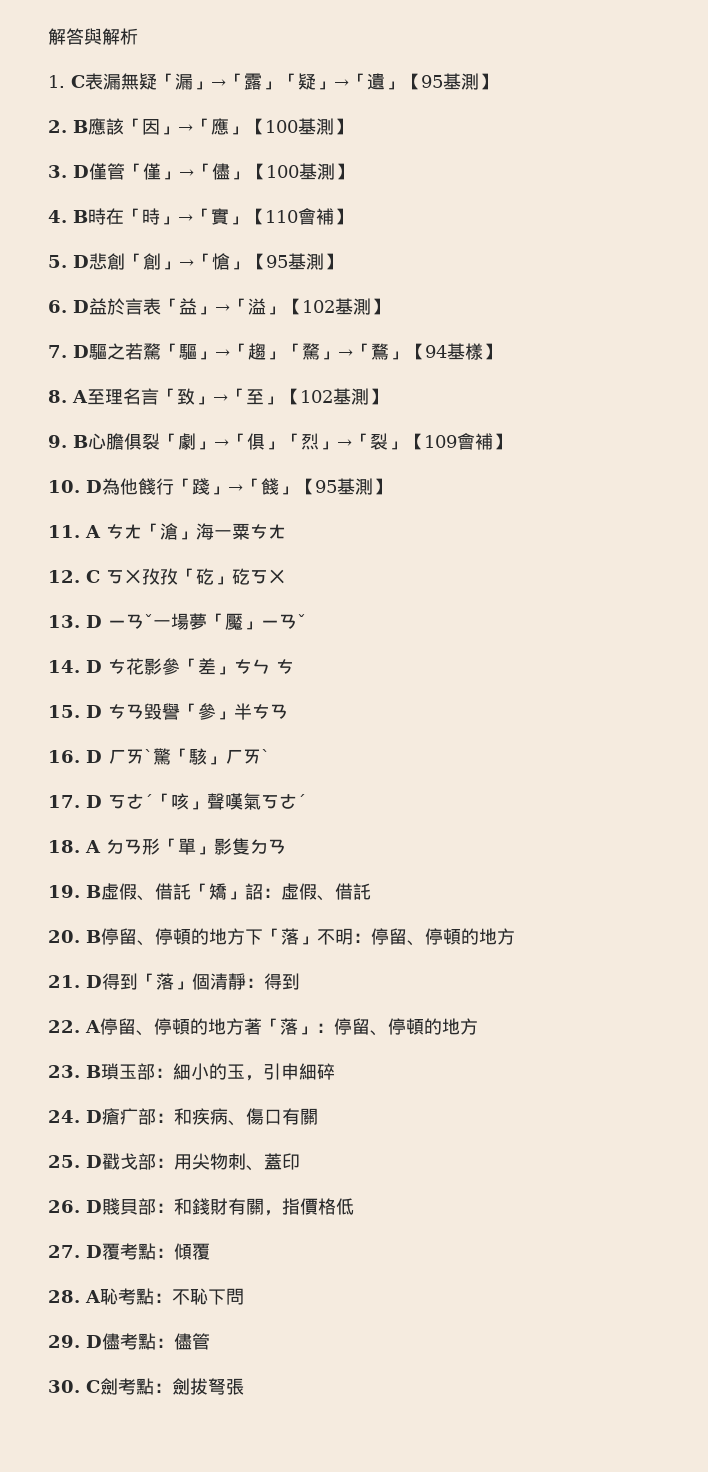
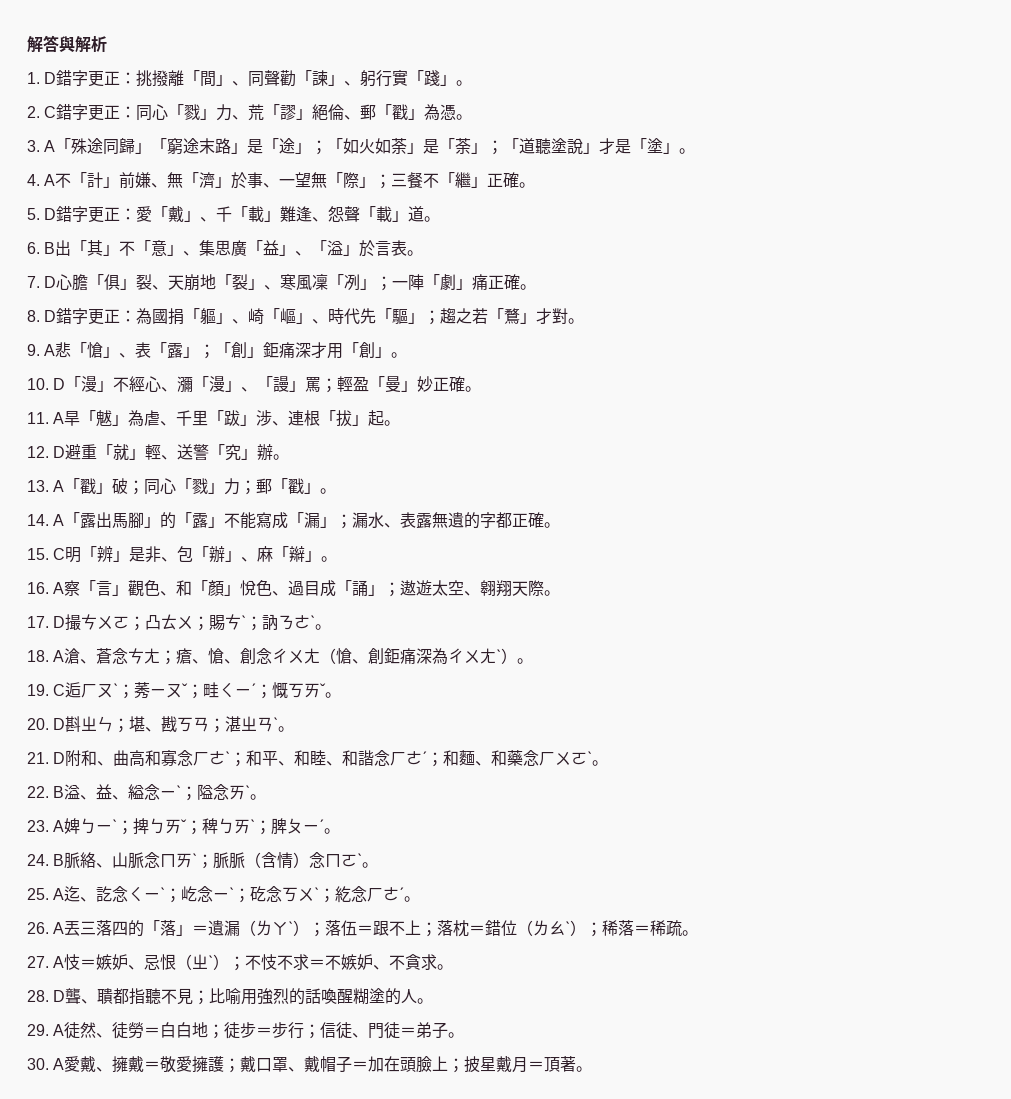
- 1. C表漏無疑「漏」→「露」「疑」→「遺」【95基測】
- 2. B應該「因」→「應」【100基測】
- 3. D僅管「僅」→「儘」【100基測】
- 4. B時在「時」→「實」【110會補】
- 5. D悲創「創」→「愴」【95基測】
- 6. D益於言表「益」→「溢」【102基測】
- 7. D驅之若騖「驅」→「趨」「騖」→「鶩」【94基樣】
- 8. A至理名言「致」→「至」【102基測】
- 9. B心膽俱裂「劇」→「俱」「烈」→「裂」【109會補】
- 10. D為他餞行「踐」→「餞」【95基測】
- 11. A ㄘㄤ「滄」海一粟ㄘㄤ
- 12. C ㄎㄨ孜孜「矻」矻ㄎㄨ
- 13. D ㄧㄢˇ一場夢「魘」ㄧㄢˇ
- 14. D ㄘ花影參「差」ㄘㄣ ㄘ
- 15. D ㄘㄢ毀譽「參」半ㄘㄢ
- 16. D ㄏㄞˋ驚「駭」ㄏㄞˋ
- 17. D ㄎㄜˊ「咳」聲嘆氣ㄎㄜˊ
- 18. A ㄉㄢ形「單」影隻ㄉㄢ
- 19. B虛假、借託「矯」詔：虛假、借託
- 20. B停留、停頓的地方下「落」不明：停留、停頓的地方
- 21. D得到「落」個清靜：得到
- 22. A停留、停頓的地方著「落」：停留、停頓的地方
- 23. B瑣玉部：細小的玉，引申細碎
- 24. D瘡疒部：和疾病、傷口有關
- 25. D戳戈部：用尖物刺、蓋印
- 26. D賤貝部：和錢財有關，指價格低
- 27. D覆考點：傾覆
- 28. A恥考點：不恥下問
- 29. D儘考點：儘管
- 30. C劍考點：劍拔弩張
+ 1. D錯字更正：挑撥離「間」、同聲勸「諫」、躬行實「踐」。
+ 2. C錯字更正：同心「戮」力、荒「謬」絕倫、郵「戳」為憑。
+ 3. A「殊途同歸」「窮途末路」是「途」；「如火如荼」是「荼」；「道聽塗說」才是「塗」。
+ 4. A不「計」前嫌、無「濟」於事、一望無「際」；三餐不「繼」正確。
+ 5. D錯字更正：愛「戴」、千「載」難逢、怨聲「載」道。
+ 6. B出「其」不「意」、集思廣「益」、「溢」於言表。
+ 7. D心膽「俱」裂、天崩地「裂」、寒風凜「冽」；一陣「劇」痛正確。
+ 8. D錯字更正：為國捐「軀」、崎「嶇」、時代先「驅」；趨之若「鶩」才對。
+ 9. A悲「愴」、表「露」；「創」鉅痛深才用「創」。
+ 10. D「漫」不經心、瀰「漫」、「謾」罵；輕盈「曼」妙正確。
+ 11. A旱「魃」為虐、千里「跋」涉、連根「拔」起。
+ 12. D避重「就」輕、送警「究」辦。
+ 13. A「戳」破；同心「戮」力；郵「戳」。
+ 14. A「露出馬腳」的「露」不能寫成「漏」；漏水、表露無遺的字都正確。
+ 15. C明「辨」是非、包「辦」、麻「辮」。
+ 16. A察「言」觀色、和「顏」悅色、過目成「誦」；遨遊太空、翱翔天際。
+ 17. D撮ㄘㄨㄛ；凸ㄊㄨ；賜ㄘˋ；訥ㄋㄜˋ。
+ 18. A滄、蒼念ㄘㄤ；瘡、愴、創念ㄔㄨㄤ（愴、創鉅痛深為ㄔㄨㄤˋ）。
+ 19. C逅ㄏㄡˋ；莠ㄧㄡˇ；畦ㄑㄧˊ；慨ㄎㄞˇ。
+ 20. D斟ㄓㄣ；堪、戡ㄎㄢ；湛ㄓㄢˋ。
+ 21. D附和、曲高和寡念ㄏㄜˋ；和平、和睦、和諧念ㄏㄜˊ；和麵、和藥念ㄏㄨㄛˋ。
+ 22. B溢、益、縊念ㄧˋ；隘念ㄞˋ。
+ 23. A婢ㄅㄧˋ；捭ㄅㄞˇ；稗ㄅㄞˋ；脾ㄆㄧˊ。
+ 24. B脈絡、山脈念ㄇㄞˋ；脈脈（含情）念ㄇㄛˋ。
+ 25. A迄、訖念ㄑㄧˋ；屹念ㄧˋ；矻念ㄎㄨˋ；紇念ㄏㄜˊ。
+ 26. A丟三落四的「落」＝遺漏（ㄌㄚˋ）；落伍＝跟不上；落枕＝錯位（ㄌㄠˋ）；稀落＝稀疏。
+ 27. A忮＝嫉妒、忌恨（ㄓˋ）；不忮不求＝不嫉妒、不貪求。
+ 28. D聾、聵都指聽不見；比喻用強烈的話喚醒糊塗的人。
+ 29. A徒然、徒勞＝白白地；徒步＝步行；信徒、門徒＝弟子。
+ 30. A愛戴、擁戴＝敬愛擁護；戴口罩、戴帽子＝加在頭臉上；披星戴月＝頂著。

